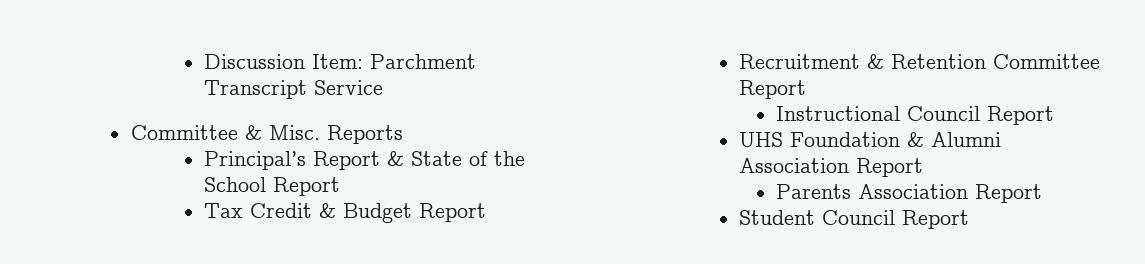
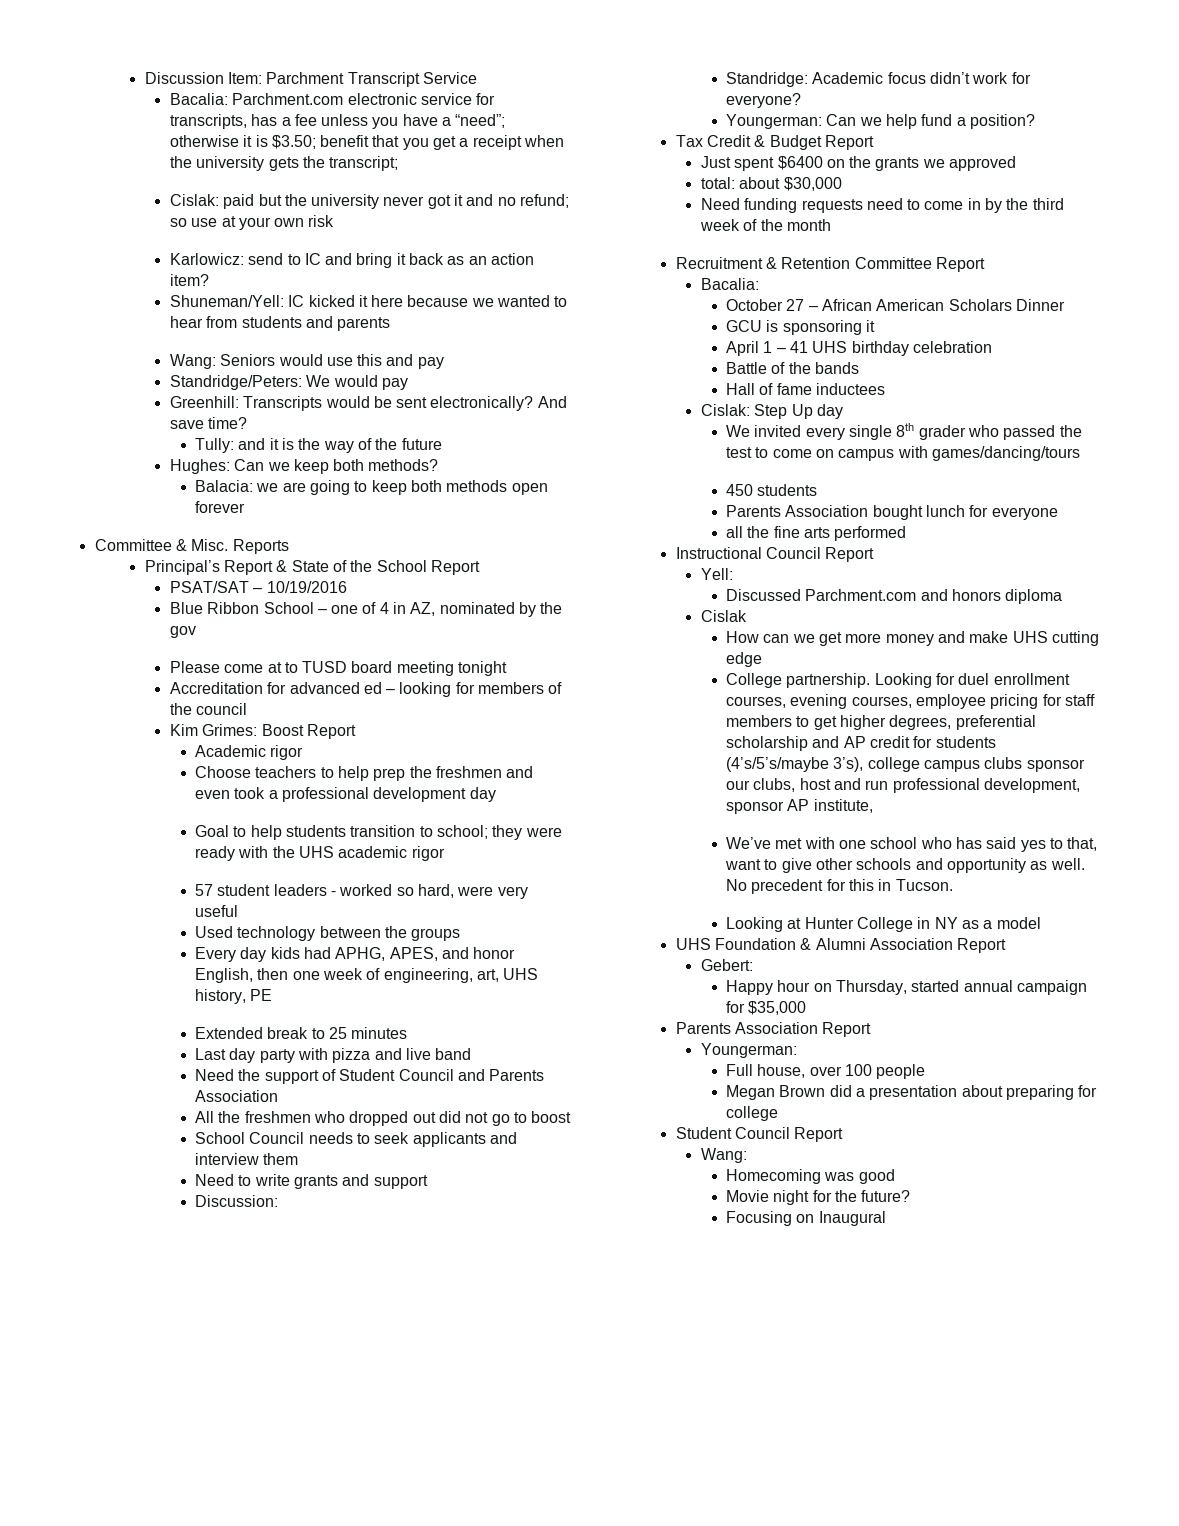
+ Bacalia: Parchment.com electronic service for transcripts, has a fee unless you have a “need”; otherwise it is $3.50; benefit that you get a receipt when the university gets the transcript;
+ Cislak: paid but the university never got it and no refund; so use at your own risk
+ Karlowicz: send to IC and bring it back as an action item?
+ Shuneman/Yell: IC kicked it here because we wanted to hear from students and parents
+ Wang: Seniors would use this and pay
+ Standridge/Peters: We would pay
+ Greenhill: Transcripts would be sent electronically? And save time?
+ Tully: and it is the way of the future
+ Hughes: Can we keep both methods?
+ Balacia: we are going to keep both methods open forever
+ PSAT/SAT – 10/19/2016
+ Blue Ribbon School – one of 4 in AZ, nominated by the gov
+ Please come at to TUSD board meeting tonight
+ Accreditation for advanced ed – looking for members of the council
+ Kim Grimes: Boost Report
+ Academic rigor
+ Choose teachers to help prep the freshmen and even took a professional development day
+ Goal to help students transition to school; they were ready with the UHS academic rigor
+ 57 student leaders - worked so hard, were very useful
+ Used technology between the groups
+ Every day kids had APHG, APES, and honor English, then one week of engineering, art, UHS history, PE
+ Extended break to 25 minutes
+ Last day party with pizza and live band
+ Need the support of Student Council and Parents Association
+ All the freshmen who dropped out did not go to boost
+ School Council needs to seek applicants and interview them
+ Need to write grants and support
+ Discussion:
+ Standridge: Academic focus didn’t work for everyone?
+ Youngerman: Can we help fund a position?
+ Just spent $6400 on the grants we approved
+ total: about $30,000
+ Need funding requests need to come in by the third week of the month
  Recruitment & Retention Committee Report
+ Bacalia:
+ October 27 – African American Scholars Dinner
+ GCU is sponsoring it
+ April 1 – 41 UHS birthday celebration
+ Battle of the bands
+ Hall of fame inductees
+ Cislak: Step Up day
+ We invited every single 8th grader who passed the test to come on campus with games/dancing/tours
+ 450 students
+ Parents Association bought lunch for everyone
+ all the fine arts performed
  Instructional Council Report
+ Yell:
+ Discussed Parchment.com and honors diploma
+ Cislak
+ How can we get more money and make UHS cutting edge
+ College partnership. Looking for duel enrollment courses, evening courses, employee pricing for staff members to get higher degrees, preferential scholarship and AP credit for students (4’s/5’s/maybe 3’s), college campus clubs sponsor our clubs, host and run professional development, sponsor AP institute,
+ We’ve met with one school who has said yes to that, want to give other schools and opportunity as well. No precedent for this in Tucson.
+ Looking at Hunter College in NY as a model
+ Gebert:
+ Happy hour on Thursday, started annual campaign for $35,000
  Parents Association Report
+ Youngerman:
+ Full house, over 100 people
+ Megan Brown did a presentation about preparing for college
  Student Council Report
+ Wang:
+ Homecoming was good
+ Movie night for the future?
+ Focusing on Inaugural

